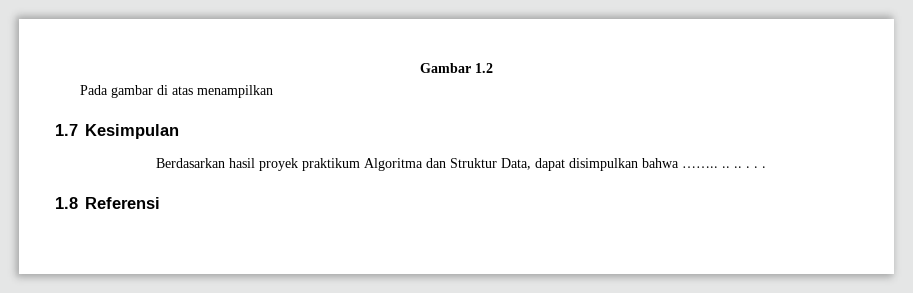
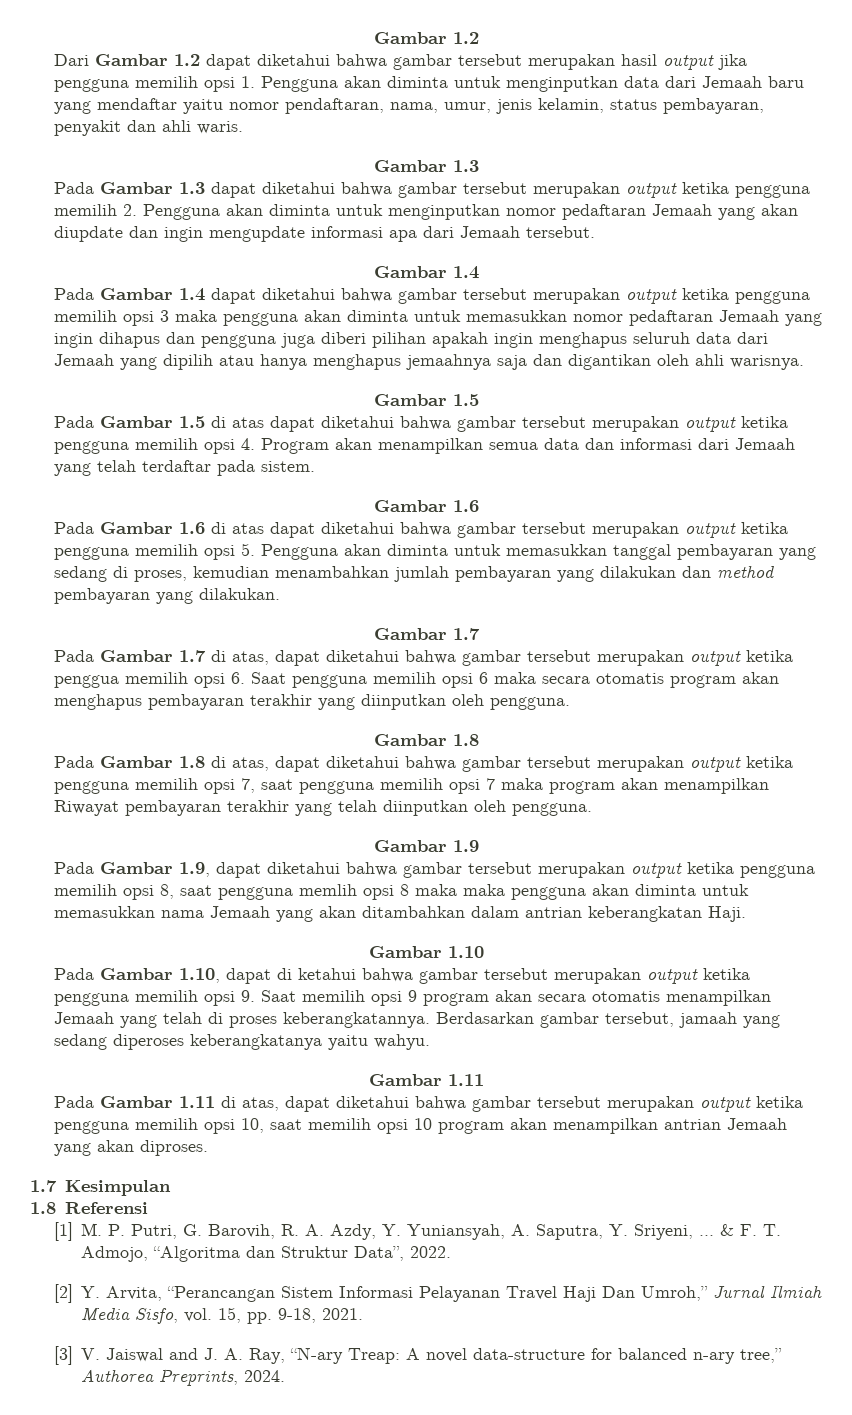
- Pada gambar di atas menampilkan
+ Dari Gambar 1.2 dapat diketahui bahwa gambar tersebut merupakan hasil output jika pengguna memilih opsi 1. Pengguna akan diminta untuk menginputkan data dari Jemaah baru yang mendaftar yaitu nomor pendaftaran, nama, umur, jenis kelamin, status pembayaran, penyakit dan ahli waris.
+ Gambar 1.3
+ Pada Gambar 1.3 dapat diketahui bahwa gambar tersebut merupakan output ketika pengguna memilih 2. Pengguna akan diminta untuk menginputkan nomor pedaftaran Jemaah yang akan diupdate dan ingin mengupdate informasi apa dari Jemaah tersebut.
+ Gambar 1.4
+ Pada Gambar 1.4 dapat diketahui bahwa gambar tersebut merupakan output ketika pengguna memilih opsi 3 maka pengguna akan diminta untuk memasukkan nomor pedaftaran Jemaah yang ingin dihapus dan pengguna juga diberi pilihan apakah ingin menghapus seluruh data dari Jemaah yang dipilih atau hanya menghapus jemaahnya saja dan digantikan oleh ahli warisnya.
+ Gambar 1.5
+ Pada Gambar 1.5 di atas dapat diketahui bahwa gambar tersebut merupakan output ketika pengguna memilih opsi 4. Program akan menampilkan semua data dan informasi dari Jemaah yang telah terdaftar pada sistem.
+ Gambar 1.6
+ Pada Gambar 1.6 di atas dapat diketahui bahwa gambar tersebut merupakan output ketika pengguna memilih opsi 5. Pengguna akan diminta untuk memasukkan tanggal pembayaran yang sedang di proses, kemudian menambahkan jumlah pembayaran yang dilakukan dan method pembayaran yang dilakukan.
+ Gambar 1.7
+ Pada Gambar 1.7 di atas, dapat diketahui bahwa gambar tersebut merupakan output ketika penggua memilih opsi 6. Saat pengguna memilih opsi 6 maka secara otomatis program akan menghapus pembayaran terakhir yang diinputkan oleh pengguna.
+ Gambar 1.8
+ Pada Gambar 1.8 di atas, dapat diketahui bahwa gambar tersebut merupakan output ketika pengguna memilih opsi 7, saat pengguna memilih opsi 7 maka program akan menampilkan Riwayat pembayaran terakhir yang telah diinputkan oleh pengguna.
+ Gambar 1.9
+ Pada Gambar 1.9, dapat diketahui bahwa gambar tersebut merupakan output ketika pengguna memilih opsi 8, saat pengguna memlih opsi 8 maka maka pengguna akan diminta untuk memasukkan nama Jemaah yang akan ditambahkan dalam antrian keberangkatan Haji.
+ Gambar 1.10
+ Pada Gambar 1.10, dapat di ketahui bahwa gambar tersebut merupakan output ketika pengguna memilih opsi 9. Saat memilih opsi 9 program akan secara otomatis menampilkan Jemaah yang telah di proses keberangkatannya. Berdasarkan gambar tersebut, jamaah yang sedang diperoses keberangkatanya yaitu wahyu.
+ Gambar 1.11
+ Pada Gambar 1.11 di atas, dapat diketahui bahwa gambar tersebut merupakan output ketika pengguna memilih opsi 10, saat memilih opsi 10 program akan menampilkan antrian Jemaah yang akan diproses.
  1.7 Kesimpulan
- Berdasarkan hasil proyek praktikum Algoritma dan Struktur Data, dapat disimpulkan bahwa …….. .. .. . . .
  1.8 Referensi
+ [1] M. P. Putri, G. Barovih, R. A. Azdy, Y. Yuniansyah, A. Saputra, Y. Sriyeni, ... & F. T. Admojo, “Algoritma dan Struktur Data”, 2022.
+ [2] Y. Arvita, “Perancangan Sistem Informasi Pelayanan Travel Haji Dan Umroh,” Jurnal Ilmiah Media Sisfo, vol. 15, pp. 9-18, 2021.
+ [3] V. Jaiswal and J. A. Ray, “N-ary Treap: A novel data-structure for balanced n-ary tree,” Authorea Preprints, 2024.

